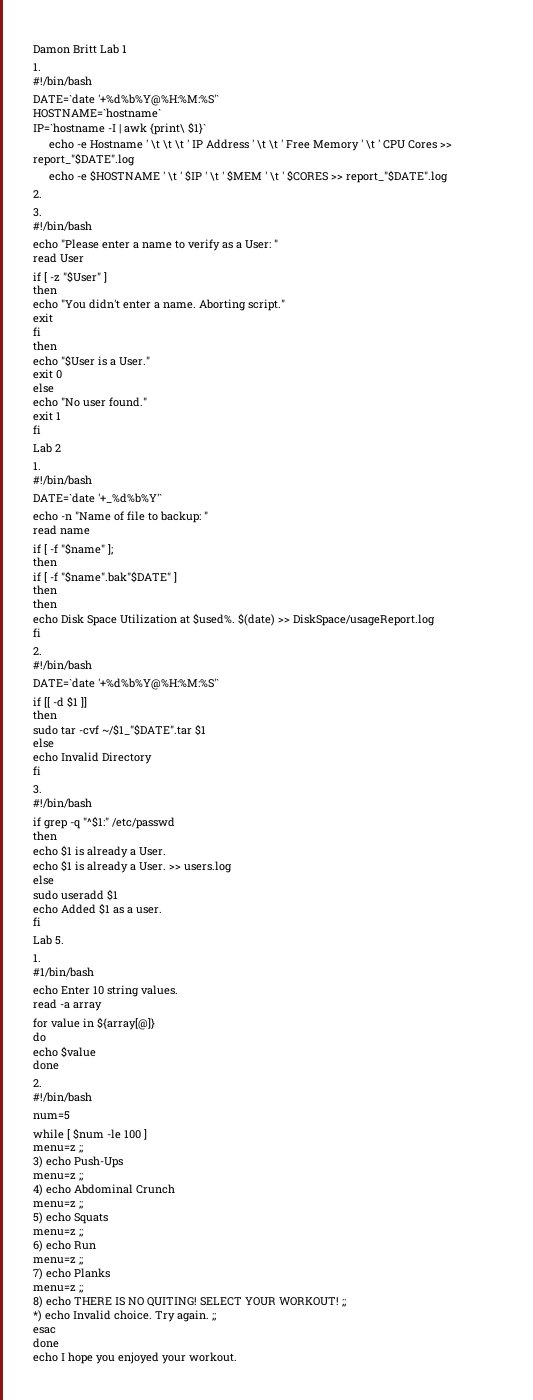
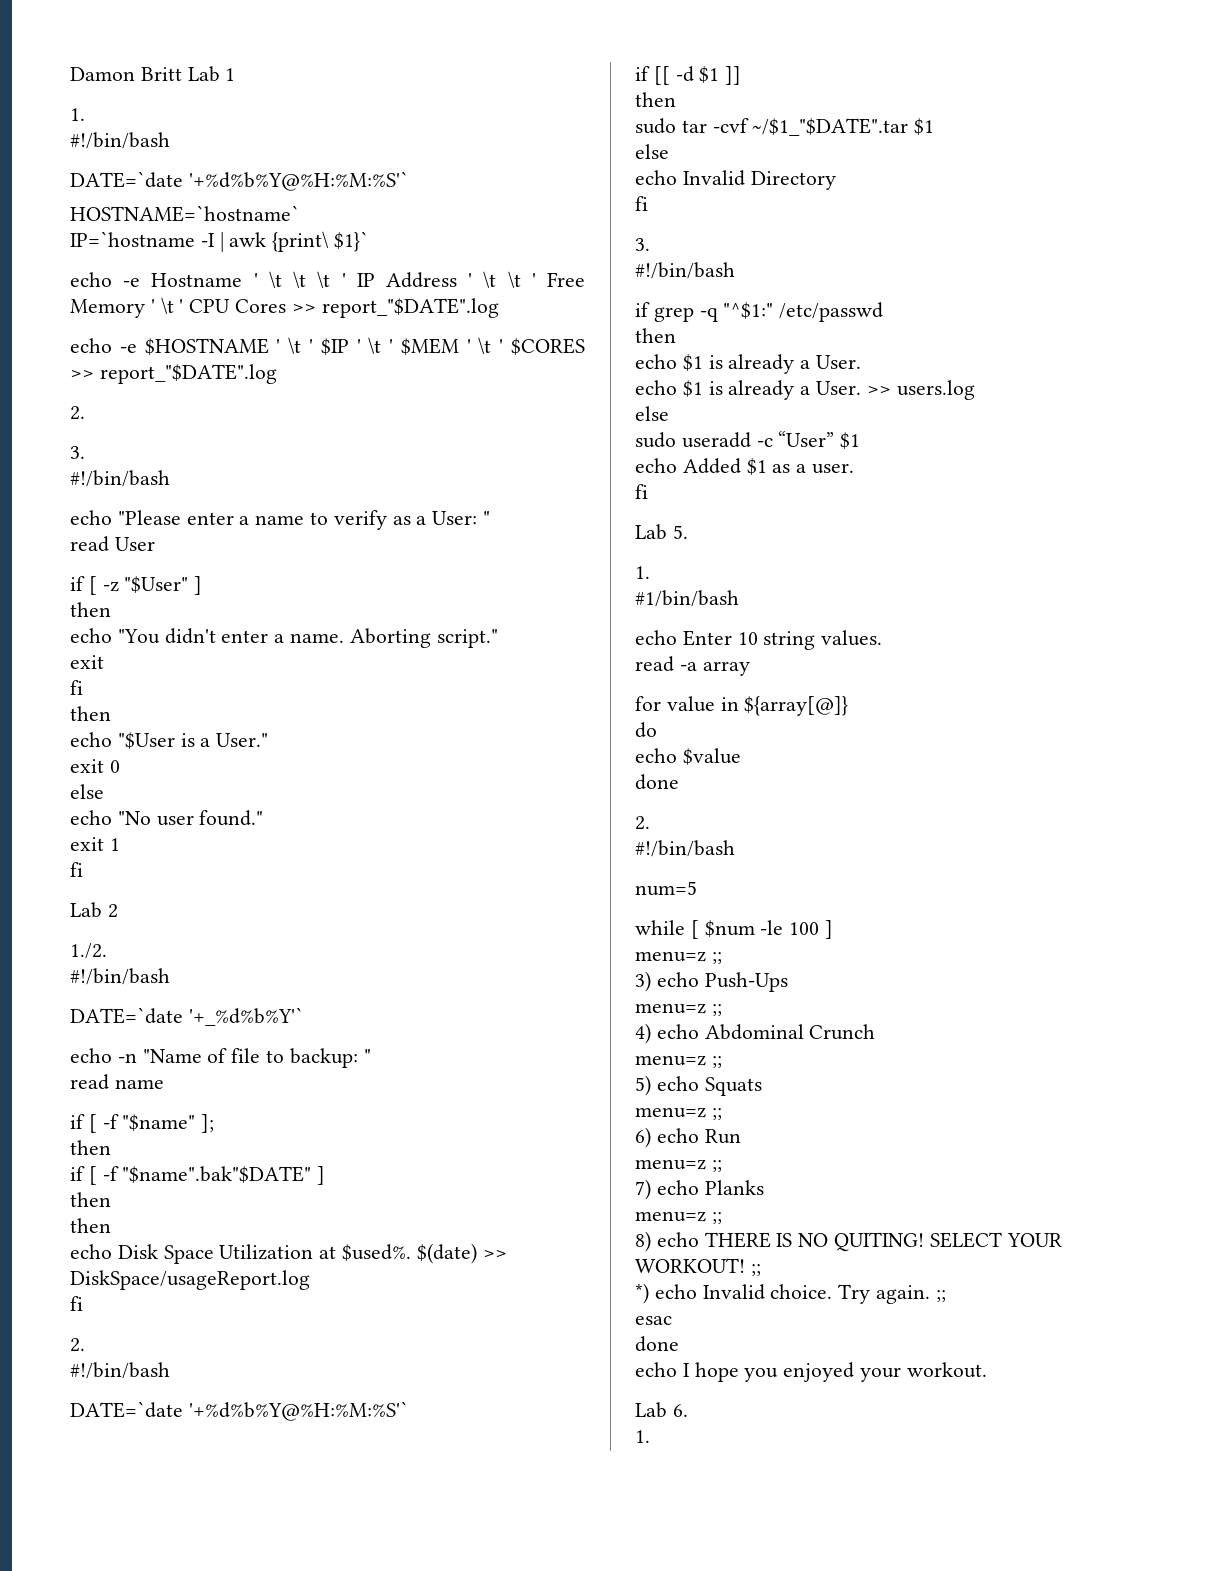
  Lab 2
- 1.
+ 1./2.
- sudo useradd $1
+ sudo useradd -c “User” $1
+ Lab 6.
+ 1.

